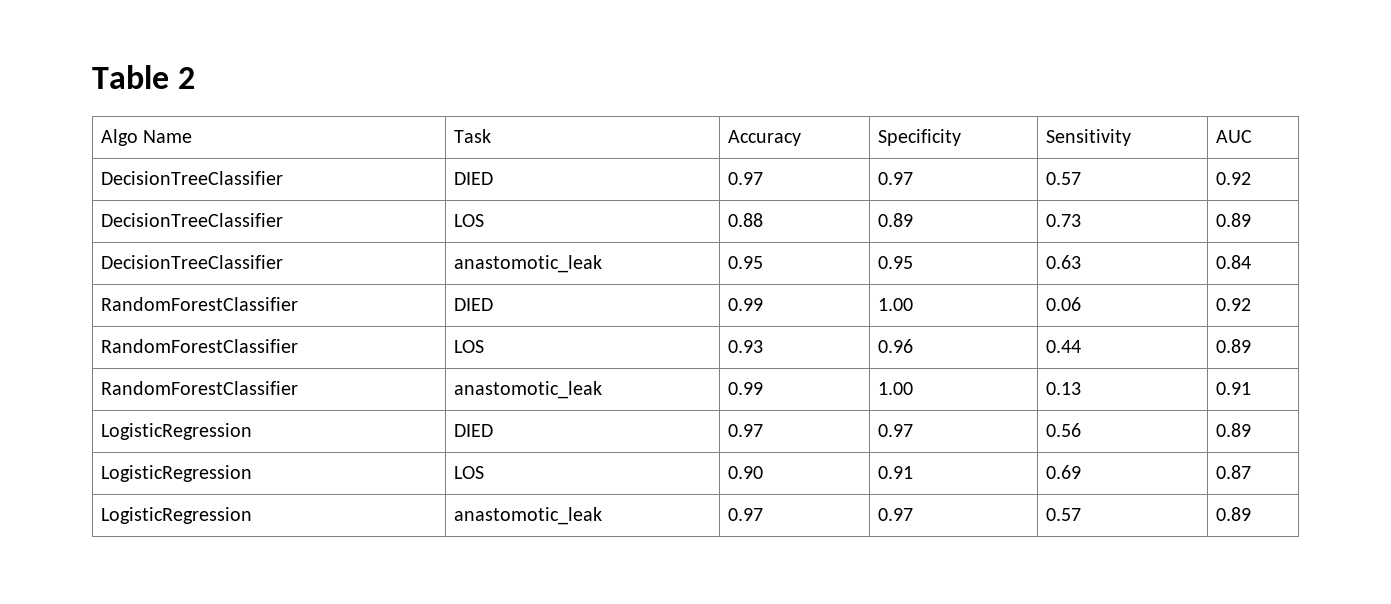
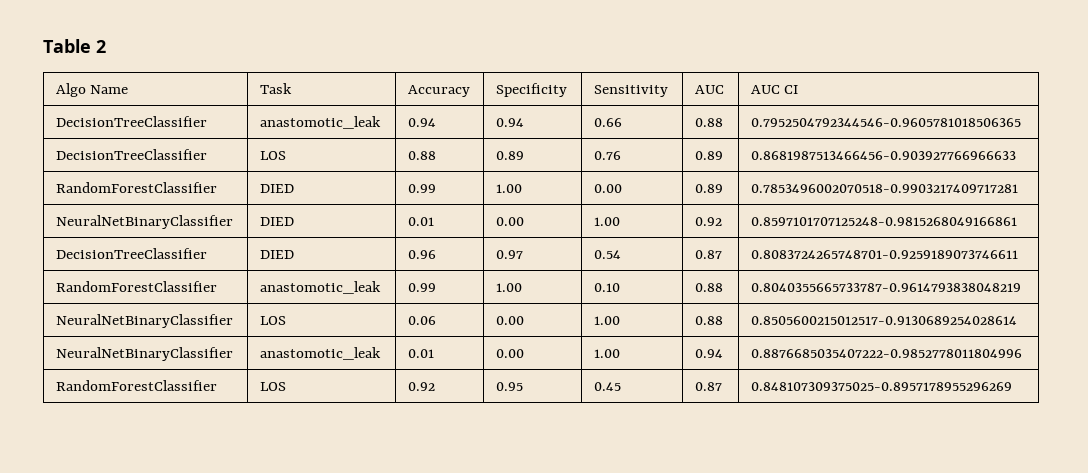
- Algo Name | Task | Accuracy | Specificity | Sensitivity | AUC
- DecisionTreeClassifier | DIED | 0.97 | 0.97 | 0.57 | 0.92
+ Algo Name | Task | Accuracy | Specificity | Sensitivity | AUC | AUC CI
+ DecisionTreeClassifier | anastomotic_leak | 0.94 | 0.94 | 0.66 | 0.88 | 0.7952504792344546-0.9605781018506365
- DecisionTreeClassifier | LOS | 0.88 | 0.89 | 0.73 | 0.89
- DecisionTreeClassifier | anastomotic_leak | 0.95 | 0.95 | 0.63 | 0.84
- RandomForestClassifier | DIED | 0.99 | 1.00 | 0.06 | 0.92
- RandomForestClassifier | LOS | 0.93 | 0.96 | 0.44 | 0.89
- RandomForestClassifier | anastomotic_leak | 0.99 | 1.00 | 0.13 | 0.91
- LogisticRegression | DIED | 0.97 | 0.97 | 0.56 | 0.89
- LogisticRegression | LOS | 0.90 | 0.91 | 0.69 | 0.87
- LogisticRegression | anastomotic_leak | 0.97 | 0.97 | 0.57 | 0.89
+ DecisionTreeClassifier | LOS | 0.88 | 0.89 | 0.76 | 0.89 | 0.8681987513466456-0.903927766966633
+ RandomForestClassifier | DIED | 0.99 | 1.00 | 0.00 | 0.89 | 0.7853496002070518-0.9903217409717281
+ NeuralNetBinaryClassifier | DIED | 0.01 | 0.00 | 1.00 | 0.92 | 0.8597101707125248-0.9815268049166861
+ DecisionTreeClassifier | DIED | 0.96 | 0.97 | 0.54 | 0.87 | 0.8083724265748701-0.9259189073746611
+ RandomForestClassifier | anastomotic_leak | 0.99 | 1.00 | 0.10 | 0.88 | 0.8040355665733787-0.9614793838048219
+ NeuralNetBinaryClassifier | LOS | 0.06 | 0.00 | 1.00 | 0.88 | 0.8505600215012517-0.9130689254028614
+ NeuralNetBinaryClassifier | anastomotic_leak | 0.01 | 0.00 | 1.00 | 0.94 | 0.8876685035407222-0.9852778011804996
+ RandomForestClassifier | LOS | 0.92 | 0.95 | 0.45 | 0.87 | 0.848107309375025-0.8957178955296269

